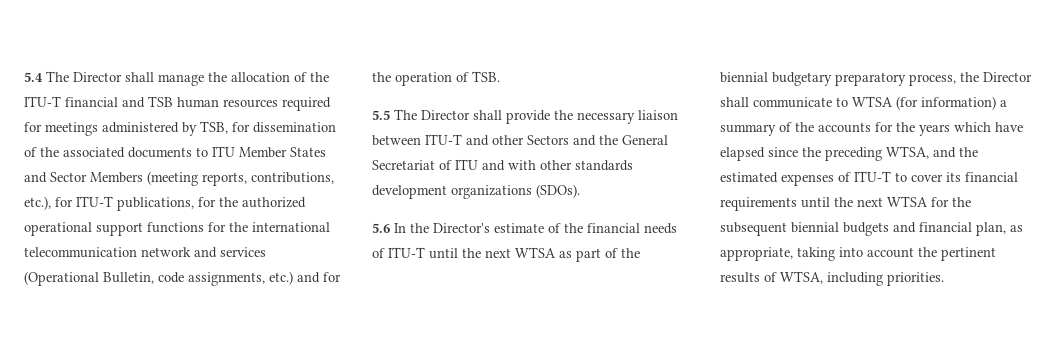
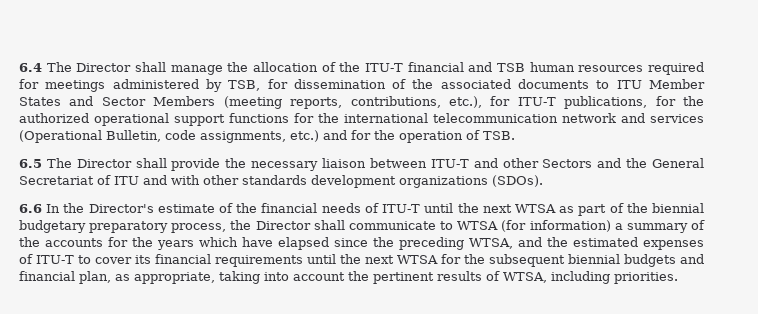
- 5.4 The Director shall manage the allocation of the ITU-T financial and TSB human resources required for meetings administered by TSB, for dissemination of the associated documents to ITU Member States and Sector Members (meeting reports, contributions, etc.), for ITU-T publications, for the authorized operational support functions for the international telecommunication network and services (Operational Bulletin, code assignments, etc.) and for the operation of TSB.
+ 6.4 The Director shall manage the allocation of the ITU-T financial and TSB human resources required for meetings administered by TSB, for dissemination of the associated documents to ITU Member States and Sector Members (meeting reports, contributions, etc.), for ITU-T publications, for the authorized operational support functions for the international telecommunication network and services (Operational Bulletin, code assignments, etc.) and for the operation of TSB.
- 5.5 The Director shall provide the necessary liaison between ITU-T and other Sectors and the General Secretariat of ITU and with other standards development organizations (SDOs).
+ 6.5 The Director shall provide the necessary liaison between ITU-T and other Sectors and the General Secretariat of ITU and with other standards development organizations (SDOs).
- 5.6 In the Director's estimate of the financial needs of ITU-T until the next WTSA as part of the biennial budgetary preparatory process, the Director shall communicate to WTSA (for information) a summary of the accounts for the years which have elapsed since the preceding WTSA, and the estimated expenses of ITU-T to cover its financial requirements until the next WTSA for the subsequent biennial budgets and financial plan, as appropriate, taking into account the pertinent results of WTSA, including priorities.
+ 6.6 In the Director's estimate of the financial needs of ITU-T until the next WTSA as part of the biennial budgetary preparatory process, the Director shall communicate to WTSA (for information) a summary of the accounts for the years which have elapsed since the preceding WTSA, and the estimated expenses of ITU-T to cover its financial requirements until the next WTSA for the subsequent biennial budgets and financial plan, as appropriate, taking into account the pertinent results of WTSA, including priorities.

